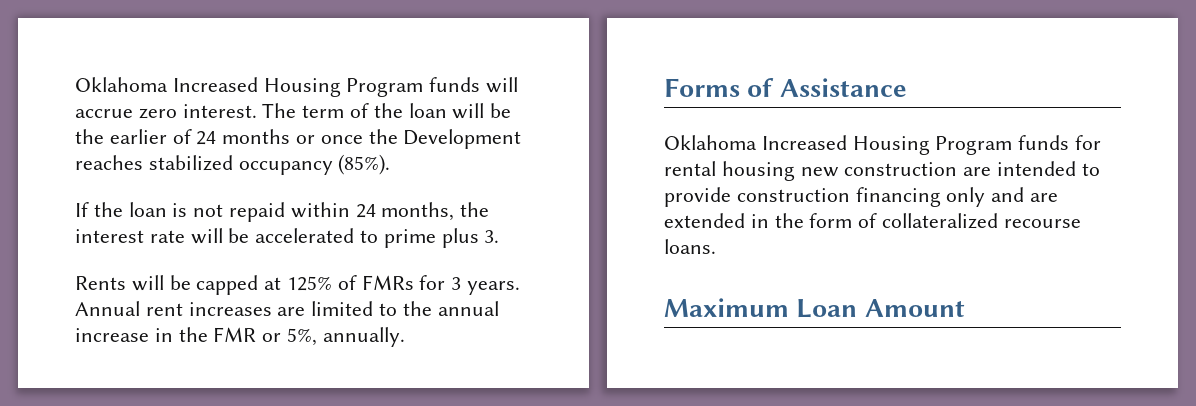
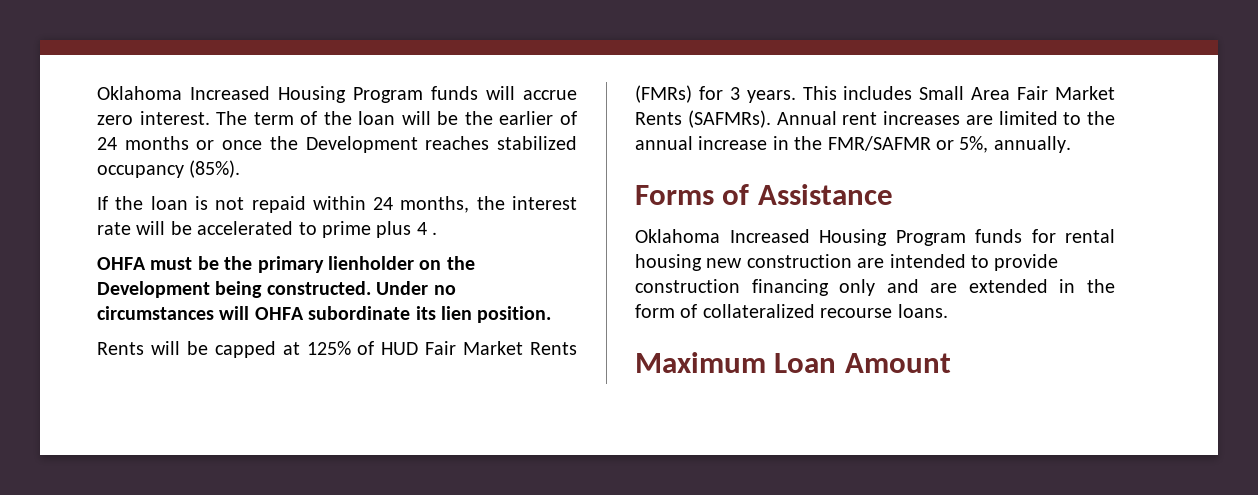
- If the loan is not repaid within 24 months, the interest rate will be accelerated to prime plus 3.
+ If the loan is not repaid within 24 months, the interest rate will be accelerated to prime plus 4 .
+ OHFA must be the primary lienholder on the Development being constructed. Under no circumstances will OHFA subordinate its lien position.
- Rents will be capped at 125% of FMRs for 3 years.
+ Rents will be capped at 125% of HUD Fair Market Rents (FMRs) for 3 years. This includes Small Area Fair Market Rents (SAFMRs).
- Annual rent increases are limited to the annual increase in the FMR or 5%, annually.
+ Annual rent increases are limited to the annual increase in the FMR/SAFMR or 5%, annually.

